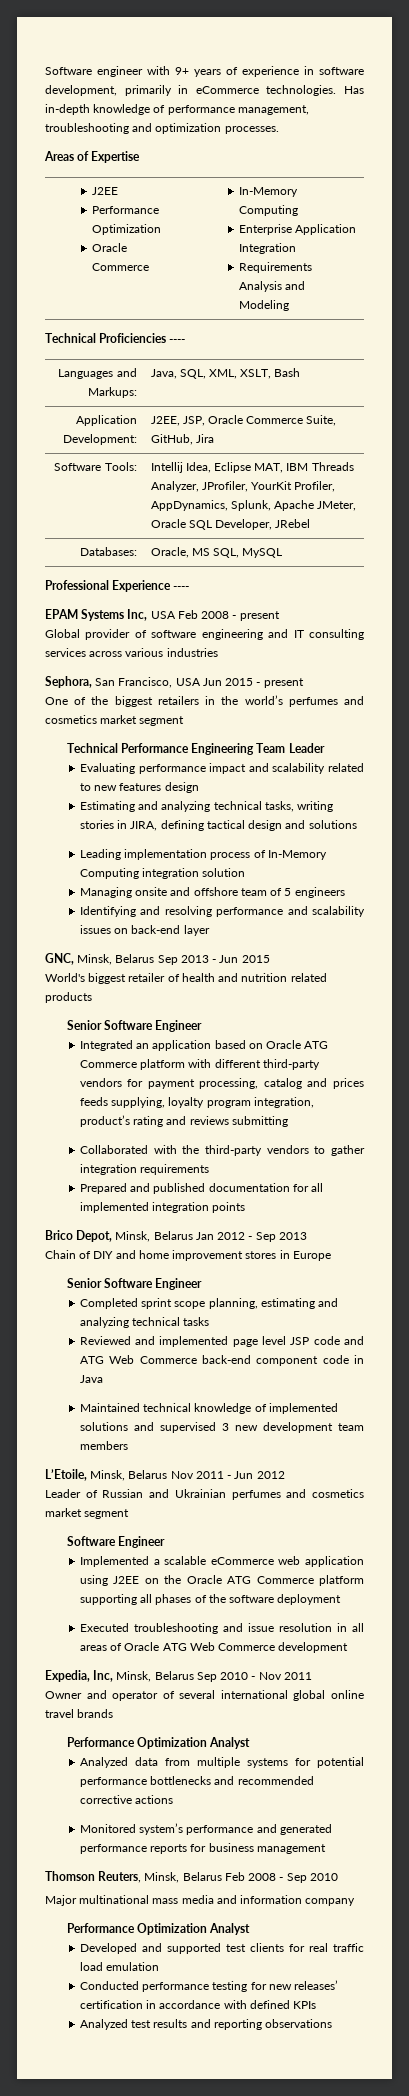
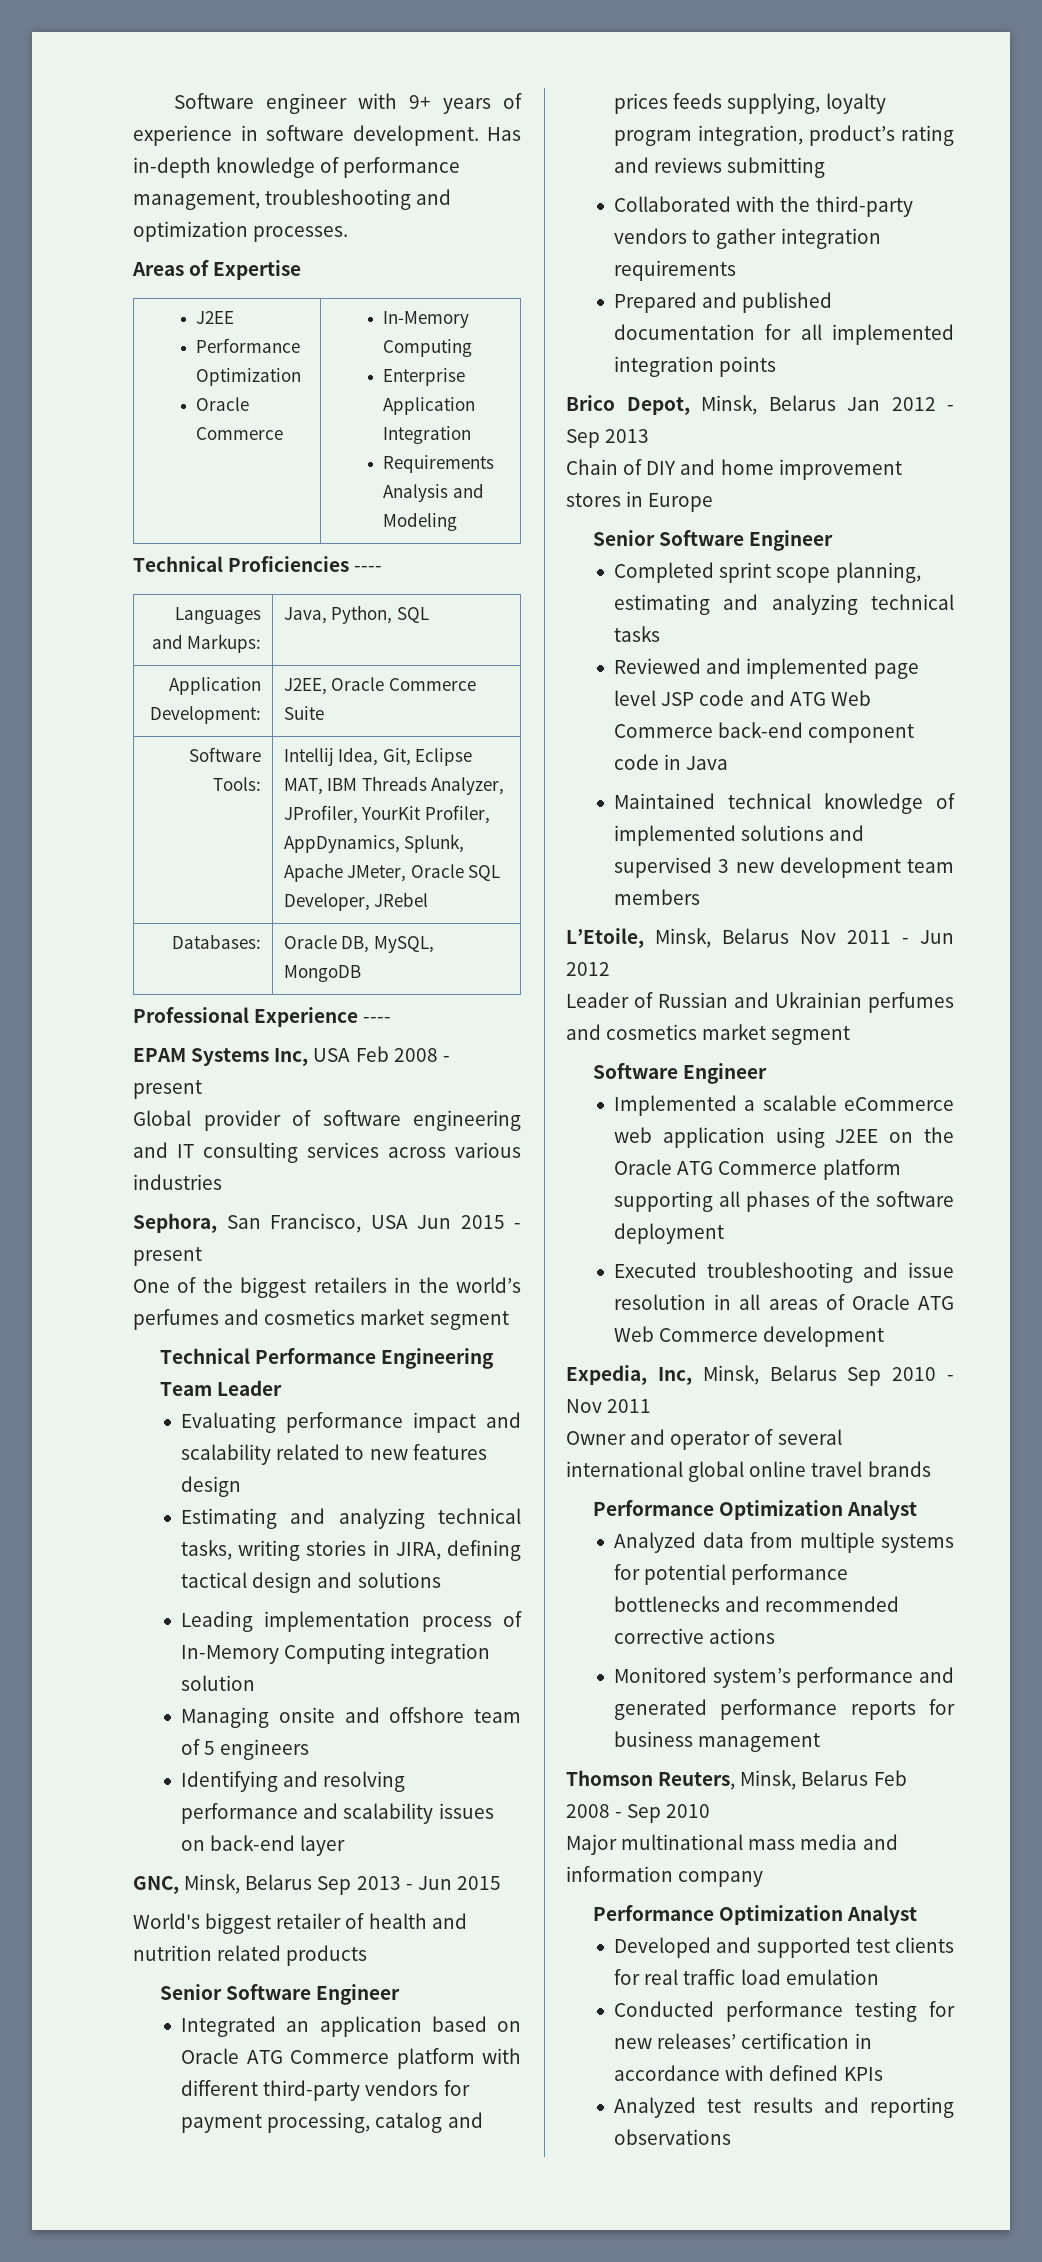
- Software engineer with 9+ years of experience in software development, primarily in eCommerce technologies.
+ Software engineer with 9+ years of experience in software development.
- Languages and Markups: | Java, SQL, XML, XSLT, Bash
+ Languages and Markups: | Java, Python, SQL
- Application Development: | J2EE, JSP, Oracle Commerce Suite, GitHub, Jira
+ Application Development: | J2EE, Oracle Commerce Suite
- Software Tools: | Intellij Idea, Eclipse MAT, IBM Threads Analyzer, JProfiler, YourKit Profiler, AppDynamics, Splunk, Apache JMeter, Oracle SQL Developer, JRebel
+ Software Tools: | Intellij Idea, Git, Eclipse MAT, IBM Threads Analyzer, JProfiler, YourKit Profiler, AppDynamics, Splunk, Apache JMeter, Oracle SQL Developer, JRebel
- Databases: | Oracle, MS SQL, MySQL
+ Databases: | Oracle DB, MySQL, MongoDB

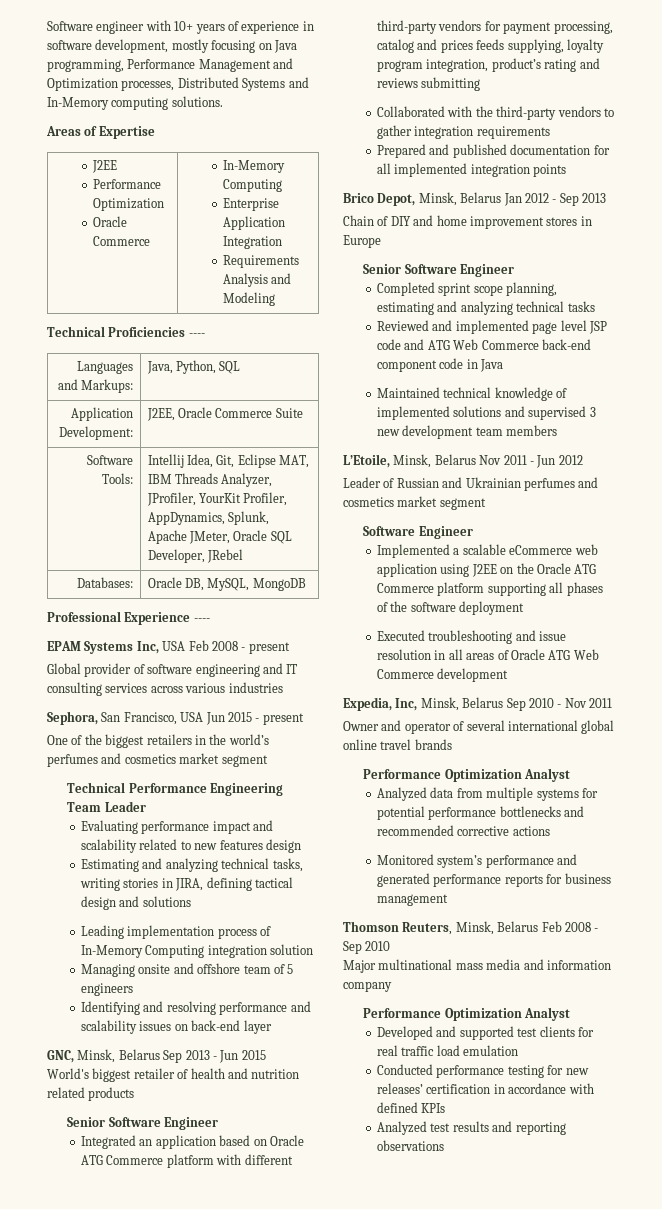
- Software engineer with 9+ years of experience in software development. Has in-depth knowledge of performance management, troubleshooting and optimization processes.
+ Software engineer with 10+ years of experience in software development, mostly focusing on Java programming, Performance Management and Optimization processes, Distributed Systems and In-Memory computing solutions.

